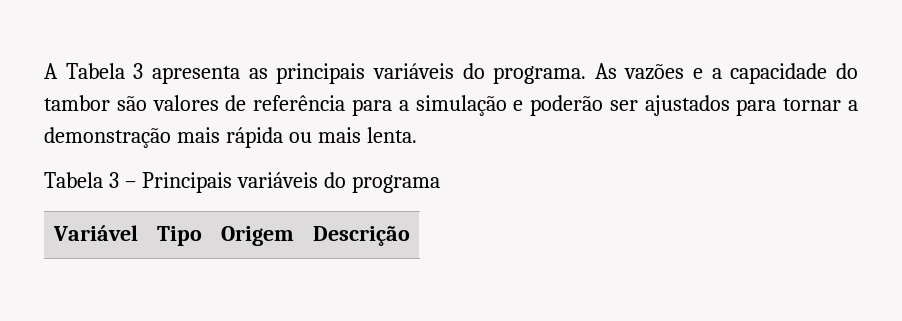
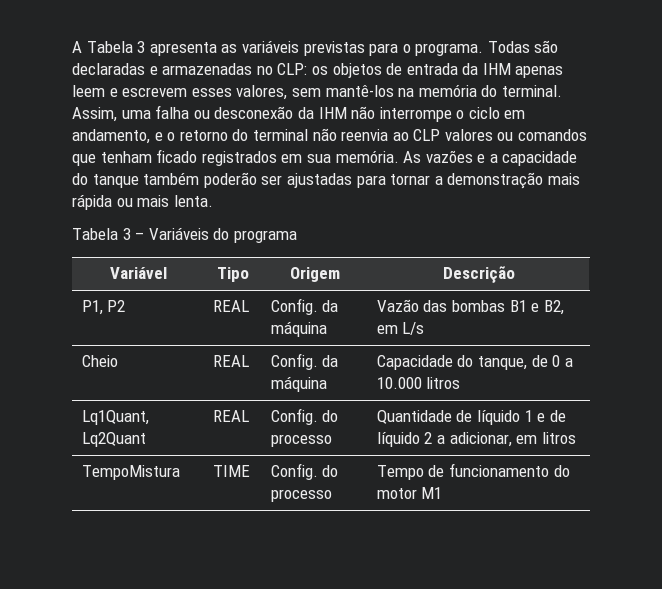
- A Tabela 3 apresenta as principais variáveis do programa.
+ A Tabela 3 apresenta as variáveis previstas para o programa. Todas são declaradas e armazenadas no CLP: os objetos de entrada da IHM apenas leem e escrevem esses valores, sem mantê-los na memória do terminal. Assim, uma falha ou desconexão da IHM não interrompe o ciclo em andamento, e o retorno do terminal não reenvia ao CLP valores ou comandos que tenham ficado registrados em sua memória.
- As vazões e a capacidade do tambor são valores de referência para a simulação e poderão ser ajustados para tornar a demonstração mais rápida ou mais lenta.
+ As vazões e a capacidade do tanque também poderão ser ajustadas para tornar a demonstração mais rápida ou mais lenta.
- Tabela 3 – Principais variáveis do programa
+ Tabela 3 – Variáveis do programa
+ P1, P2 | REAL | Config. da máquina | Vazão das bombas B1 e B2, em L/s
+ Cheio | REAL | Config. da máquina | Capacidade do tanque, de 0 a 10.000 litros
+ Lq1Quant, Lq2Quant | REAL | Config. do processo | Quantidade de líquido 1 e de líquido 2 a adicionar, em litros
+ TempoMistura | TIME | Config. do processo | Tempo de funcionamento do motor M1

